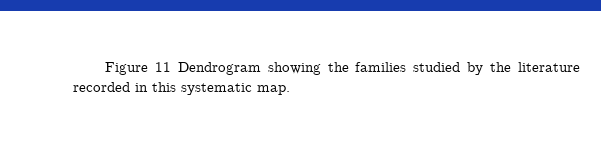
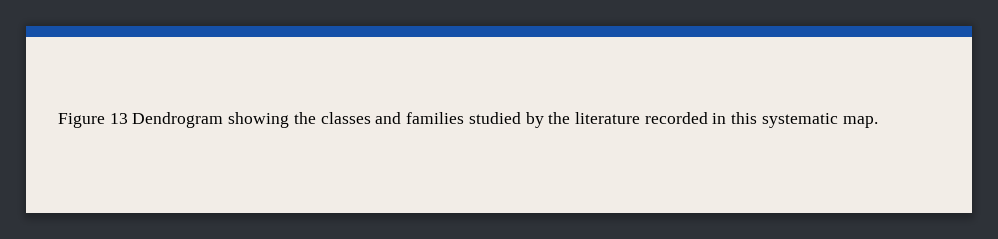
- Figure 11 Dendrogram showing the families studied by the literature recorded in this systematic map.
+ Figure 13 Dendrogram showing the classes and families studied by the literature recorded in this systematic map.

